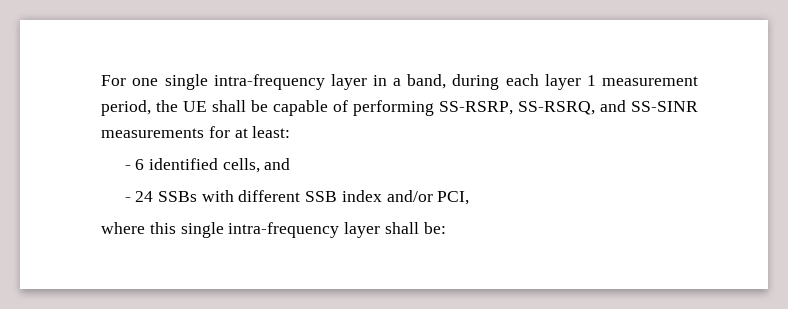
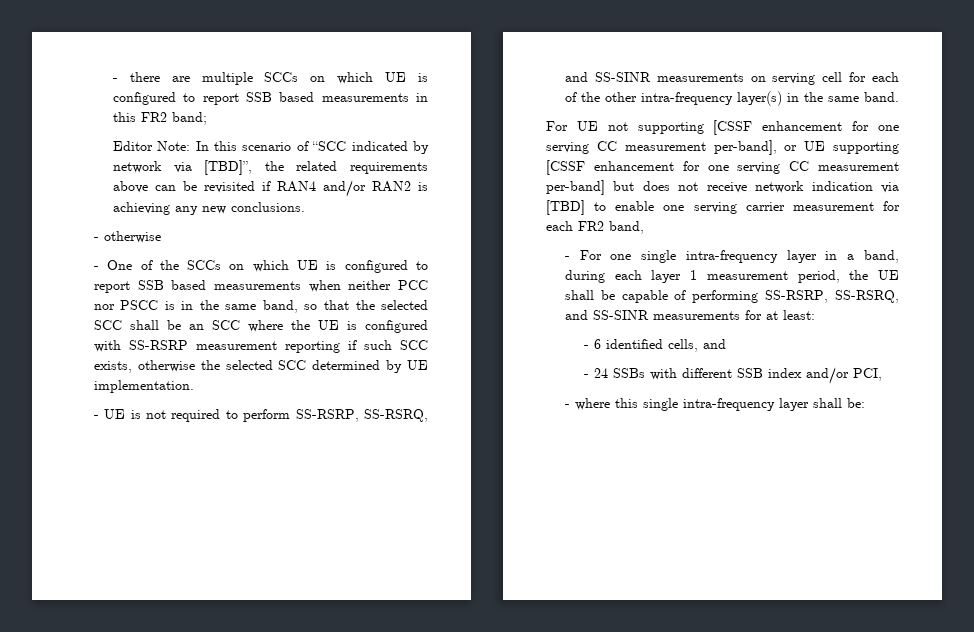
- For one single intra-frequency layer in a band, during each layer 1 measurement period, the UE shall be capable of performing SS-RSRP, SS-RSRQ, and SS-SINR measurements for at least:
+ - there are multiple SCCs on which UE is configured to report SSB based measurements in this FR2 band;
+ Editor Note: In this scenario of “SCC indicated by network via [TBD]”, the related requirements above can be revisited if RAN4 and/or RAN2 is achieving any new conclusions.
+ - otherwise
+ - One of the SCCs on which UE is configured to report SSB based measurements when neither PCC nor PSCC is in the same band, so that the selected SCC shall be an SCC where the UE is configured with SS-RSRP measurement reporting if such SCC exists, otherwise the selected SCC determined by UE implementation.
+ - UE is not required to perform SS-RSRP, SS-RSRQ, and SS-SINR measurements on serving cell for each of the other intra-frequency layer(s) in the same band.
+ For UE not supporting [CSSF enhancement for one serving CC measurement per-band], or UE supporting [CSSF enhancement for one serving CC measurement per-band] but does not receive network indication via [TBD] to enable one serving carrier measurement for each FR2 band,
+ - For one single intra-frequency layer in a band, during each layer 1 measurement period, the UE shall be capable of performing SS-RSRP, SS-RSRQ, and SS-SINR measurements for at least:
- where this single intra-frequency layer shall be:
+ - where this single intra-frequency layer shall be:

